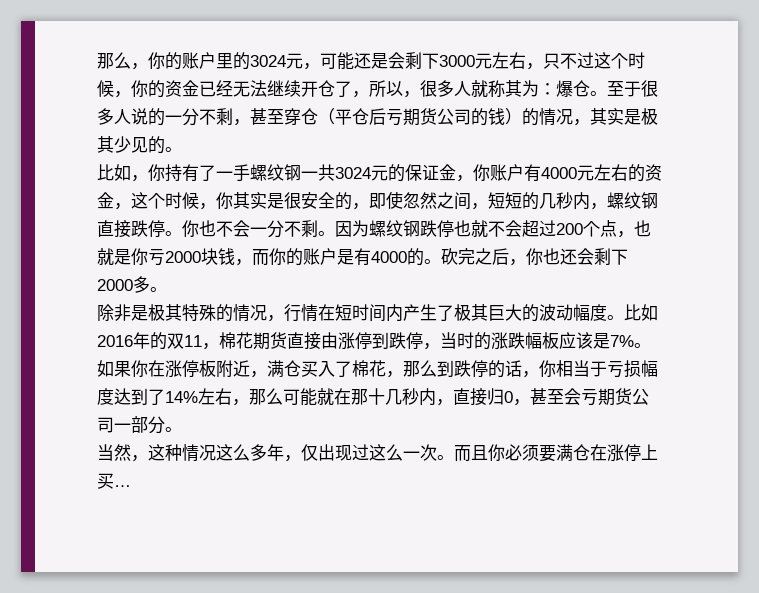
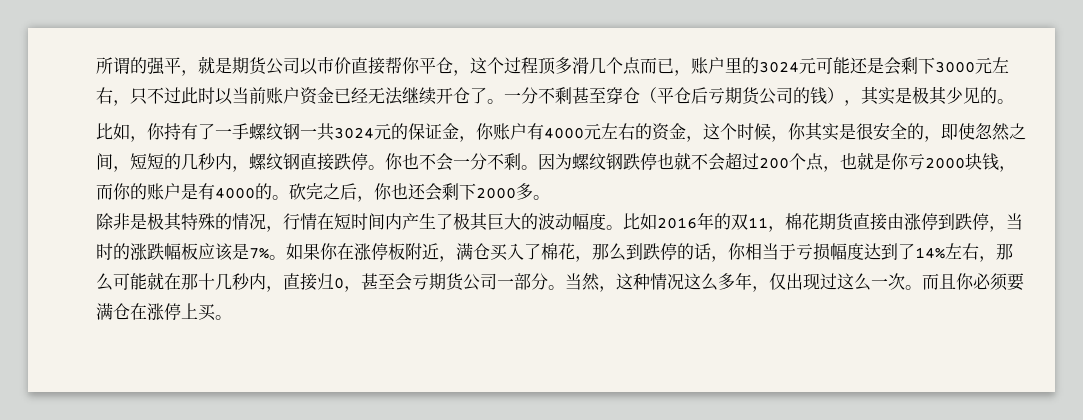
- 那么，你的账户里的3024元，可能还是会剩下3000元左右，只不过这个时候，你的资金已经无法继续开仓了，所以，很多人就称其为：爆仓。至于很多人说的一分不剩，甚至穿仓（平仓后亏期货公司的钱）的情况，其实是极其少见的。
+ 所谓的强平，就是期货公司以市价直接帮你平仓，这个过程顶多滑几个点而已，账户里的3024元可能还是会剩下3000元左右，只不过此时以当前账户资金已经无法继续开仓了。一分不剩甚至穿仓（平仓后亏期货公司的钱），其实是极其少见的。
- 如果你在涨停板附近，满仓买入了棉花，那么到跌停的话，你相当于亏损幅度达到了14%左右，那么可能就在那十几秒内，直接归0，甚至会亏期货公司一部分。
- 当然，这种情况这么多年，仅出现过这么一次。
+ 如果你在涨停板附近，满仓买入了棉花，那么到跌停的话，你相当于亏损幅度达到了14%左右，那么可能就在那十几秒内，直接归0，甚至会亏期货公司一部分。当然，这种情况这么多年，仅出现过这么一次。
- 而且你必须要满仓在涨停上买…
+ 而且你必须要满仓在涨停上买。

